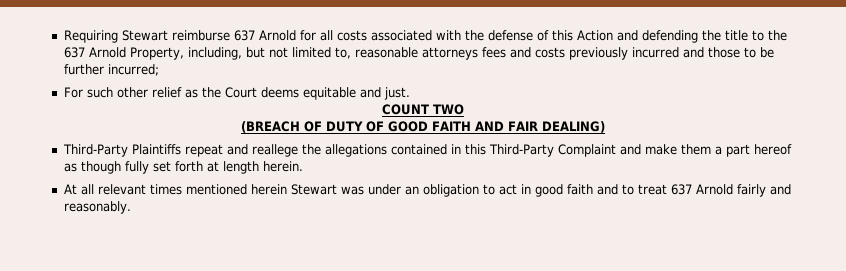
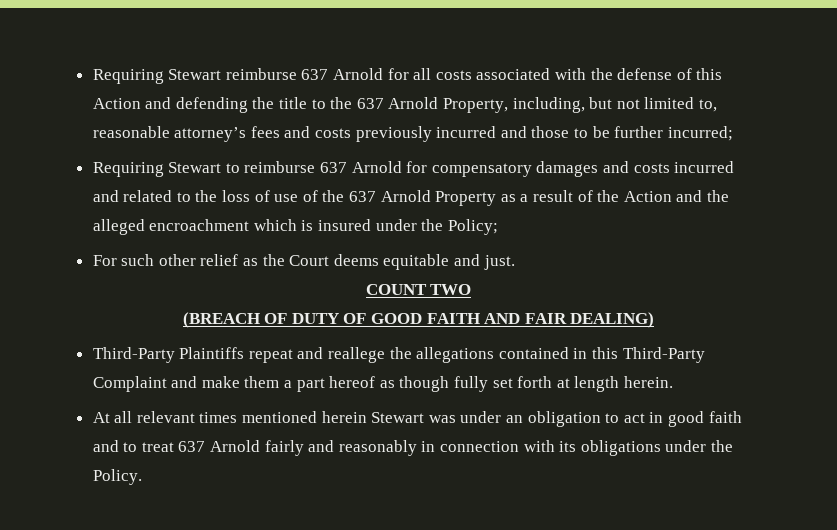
- Requiring Stewart reimburse 637 Arnold for all costs associated with the defense of this Action and defending the title to the 637 Arnold Property, including, but not limited to, reasonable attorneys fees and costs previously incurred and those to be further incurred;
+ Requiring Stewart reimburse 637 Arnold for all costs associated with the defense of this Action and defending the title to the 637 Arnold Property, including, but not limited to, reasonable attorney’s fees and costs previously incurred and those to be further incurred;
+ Requiring Stewart to reimburse 637 Arnold for compensatory damages and costs incurred and related to the loss of use of the 637 Arnold Property as a result of the Action and the alleged encroachment which is insured under the Policy;
- At all relevant times mentioned herein Stewart was under an obligation to act in good faith and to treat 637 Arnold fairly and reasonably.
+ At all relevant times mentioned herein Stewart was under an obligation to act in good faith and to treat 637 Arnold fairly and reasonably in connection with its obligations under the Policy.

